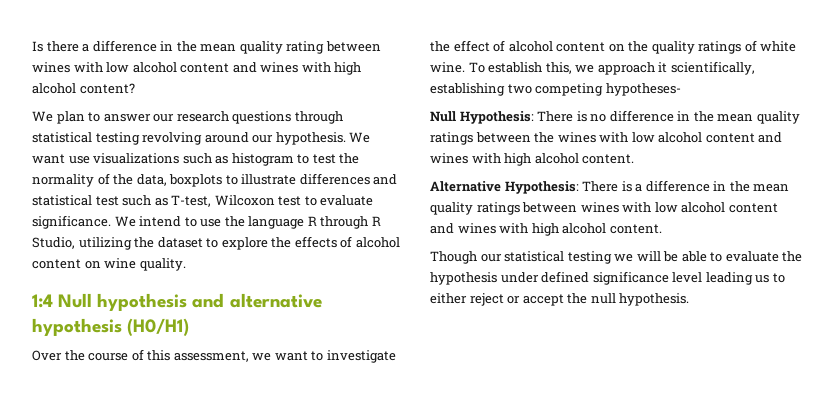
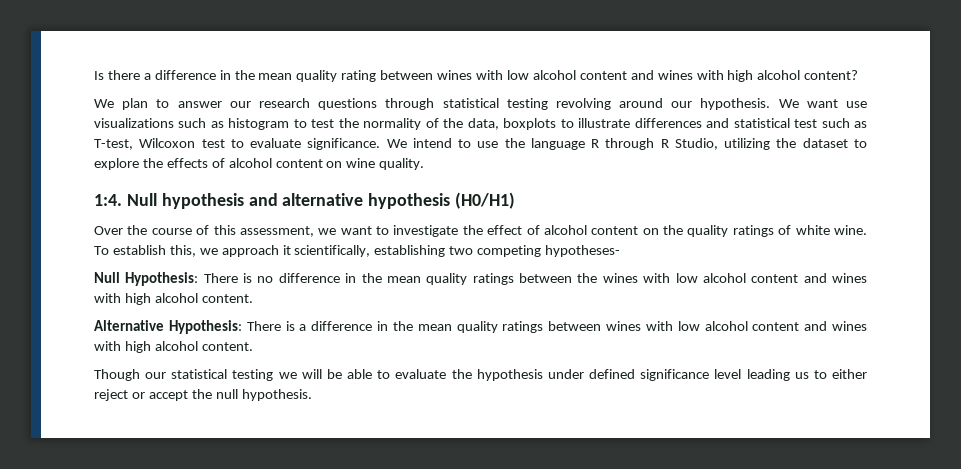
- 1:4 Null hypothesis and alternative hypothesis (H0/H1)
+ 1:4. Null hypothesis and alternative hypothesis (H0/H1)

